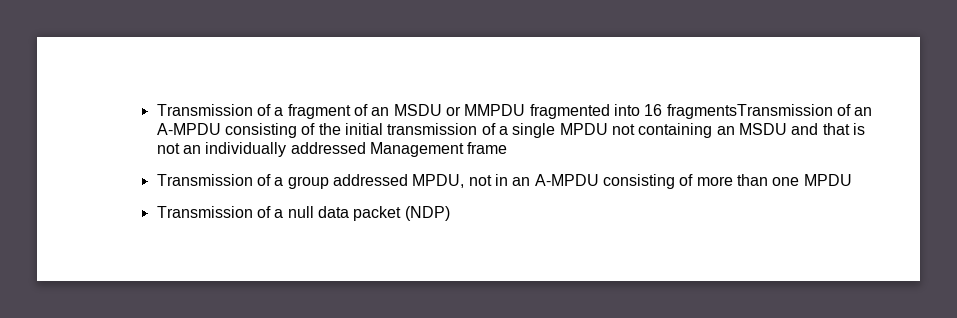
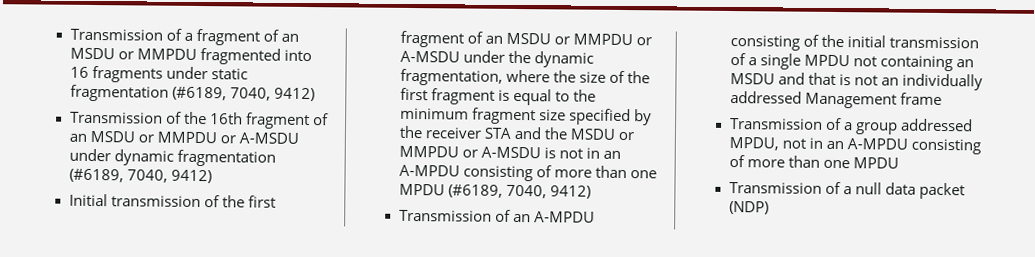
- Transmission of a fragment of an MSDU or MMPDU fragmented into 16 fragmentsTransmission of an A-MPDU consisting of the initial transmission of a single MPDU not containing an MSDU and that is not an individually addressed Management frame
+ Transmission of a fragment of an MSDU or MMPDU fragmented into 16 fragments under static fragmentation (#6189, 7040, 9412)
+ Transmission of the 16th fragment of an MSDU or MMPDU or A-MSDU under dynamic fragmentation (#6189, 7040, 9412)
+ Initial transmission of the first fragment of an MSDU or MMPDU or A-MSDU under the dynamic fragmentation, where the size of the first fragment is equal to the minimum fragment size specified by the receiver STA and the MSDU or MMPDU or A-MSDU is not in an A-MPDU consisting of more than one MPDU (#6189, 7040, 9412)
+ Transmission of an A-MPDU consisting of the initial transmission of a single MPDU not containing an MSDU and that is not an individually addressed Management frame

